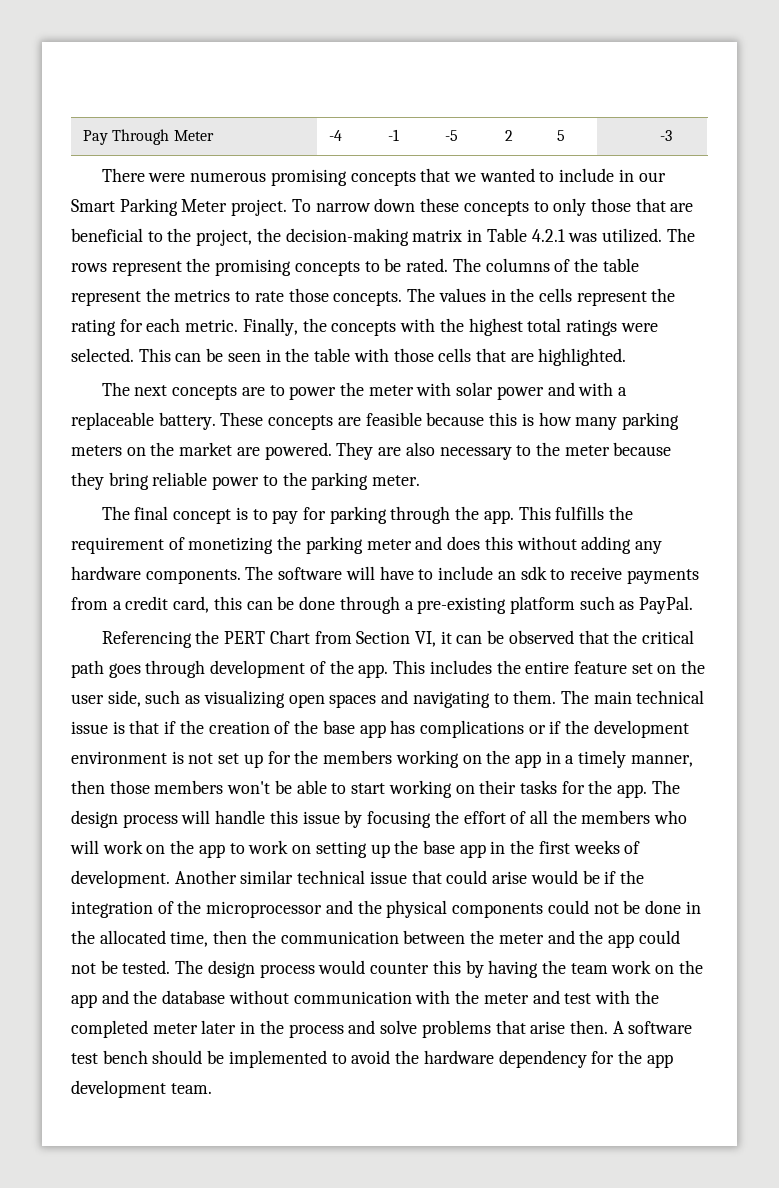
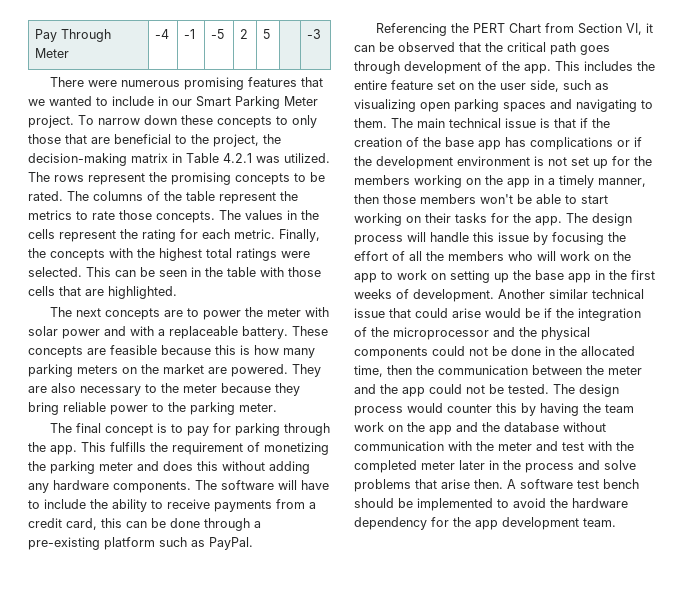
- There were numerous promising concepts that we wanted to include in our Smart Parking Meter project.
+ There were numerous promising features that we wanted to include in our Smart Parking Meter project.
- The software will have to include an sdk to receive payments from a credit card, this can be done through a pre-existing platform such as PayPal.
+ The software will have to include the ability to receive payments from a credit card, this can be done through a pre-existing platform such as PayPal.
- This includes the entire feature set on the user side, such as visualizing open spaces and navigating to them.
+ This includes the entire feature set on the user side, such as visualizing open parking spaces and navigating to them.

